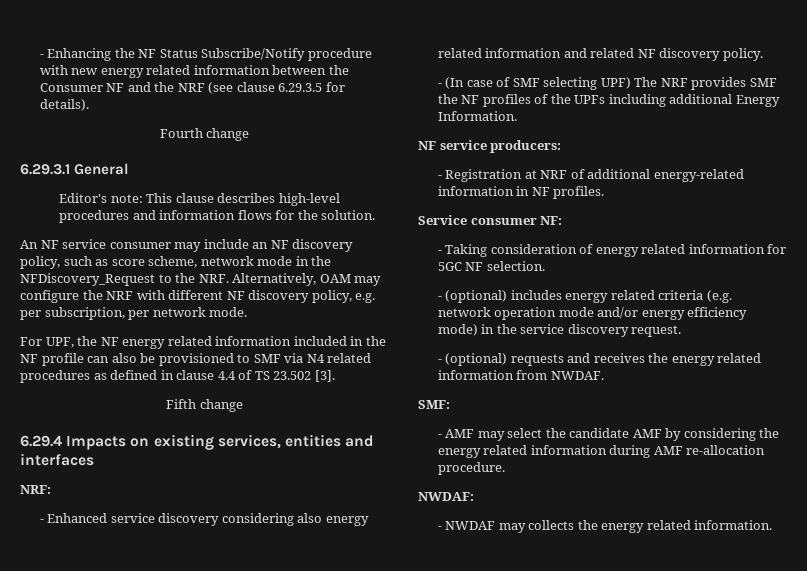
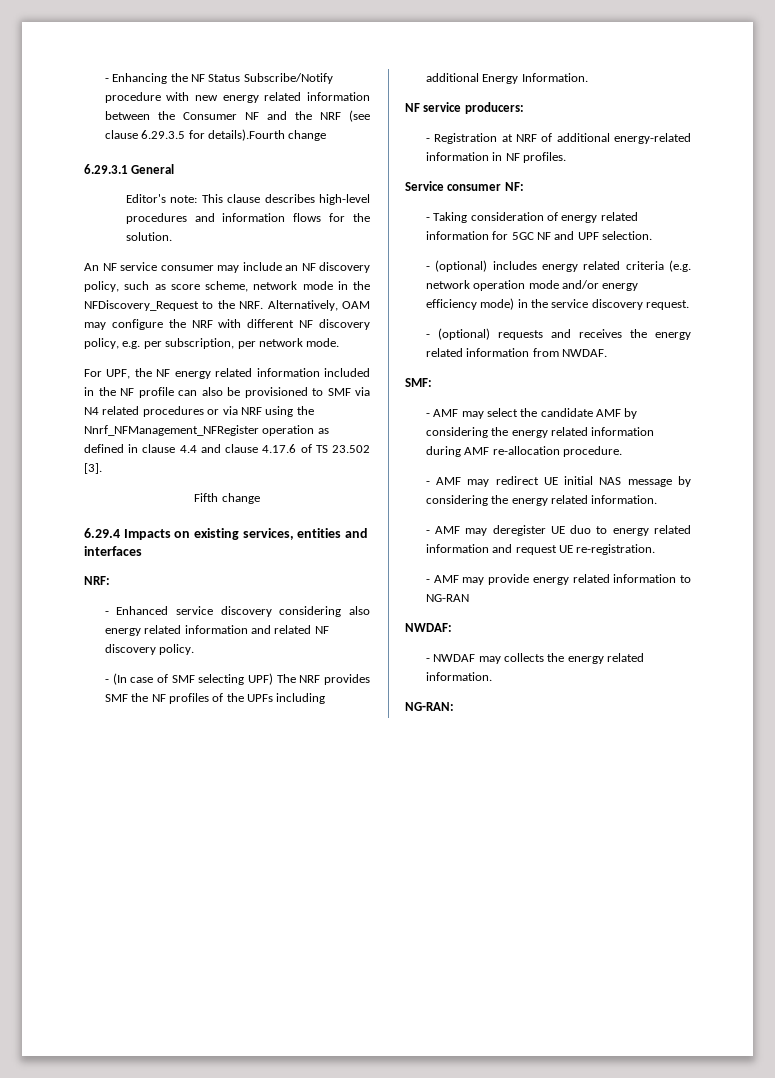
- - Enhancing the NF Status Subscribe/Notify procedure with new energy related information between the Consumer NF and the NRF (see clause 6.29.3.5 for details).
- Fourth change
+ - Enhancing the NF Status Subscribe/Notify procedure with new energy related information between the Consumer NF and the NRF (see clause 6.29.3.5 for details).Fourth change
- For UPF, the NF energy related information included in the NF profile can also be provisioned to SMF via N4 related procedures as defined in clause 4.4 of TS 23.502 [3].
+ For UPF, the NF energy related information included in the NF profile can also be provisioned to SMF via N4 related procedures or via NRF using the Nnrf_NFManagement_NFRegister operation as defined in clause 4.4 and clause 4.17.6 of TS 23.502 [3].
- - Taking consideration of energy related information for 5GC NF selection.
+ - Taking consideration of energy related information for 5GC NF and UPF selection.
+ - AMF may redirect UE initial NAS message by considering the energy related information.
+ - AMF may deregister UE duo to energy related information and request UE re-registration.
+ - AMF may provide energy related information to NG-RAN
+ NG-RAN:

